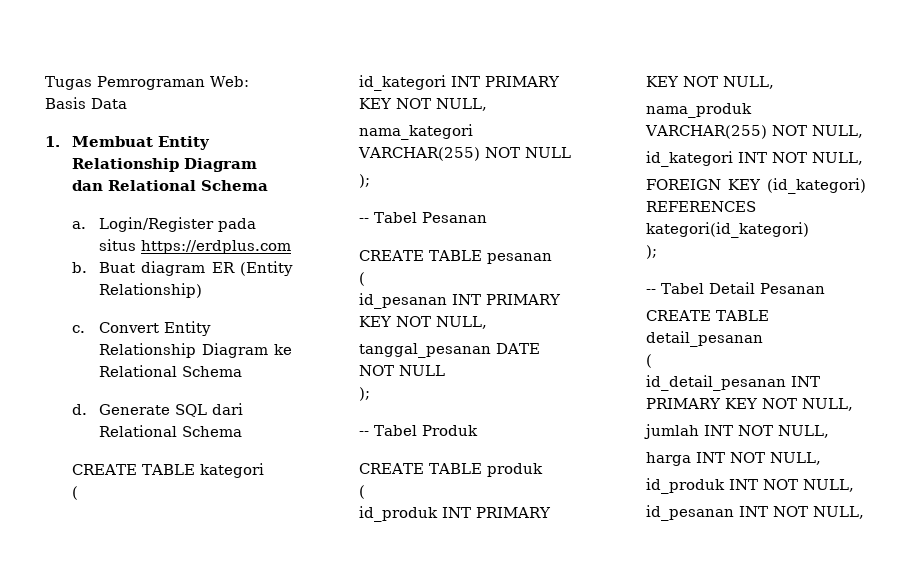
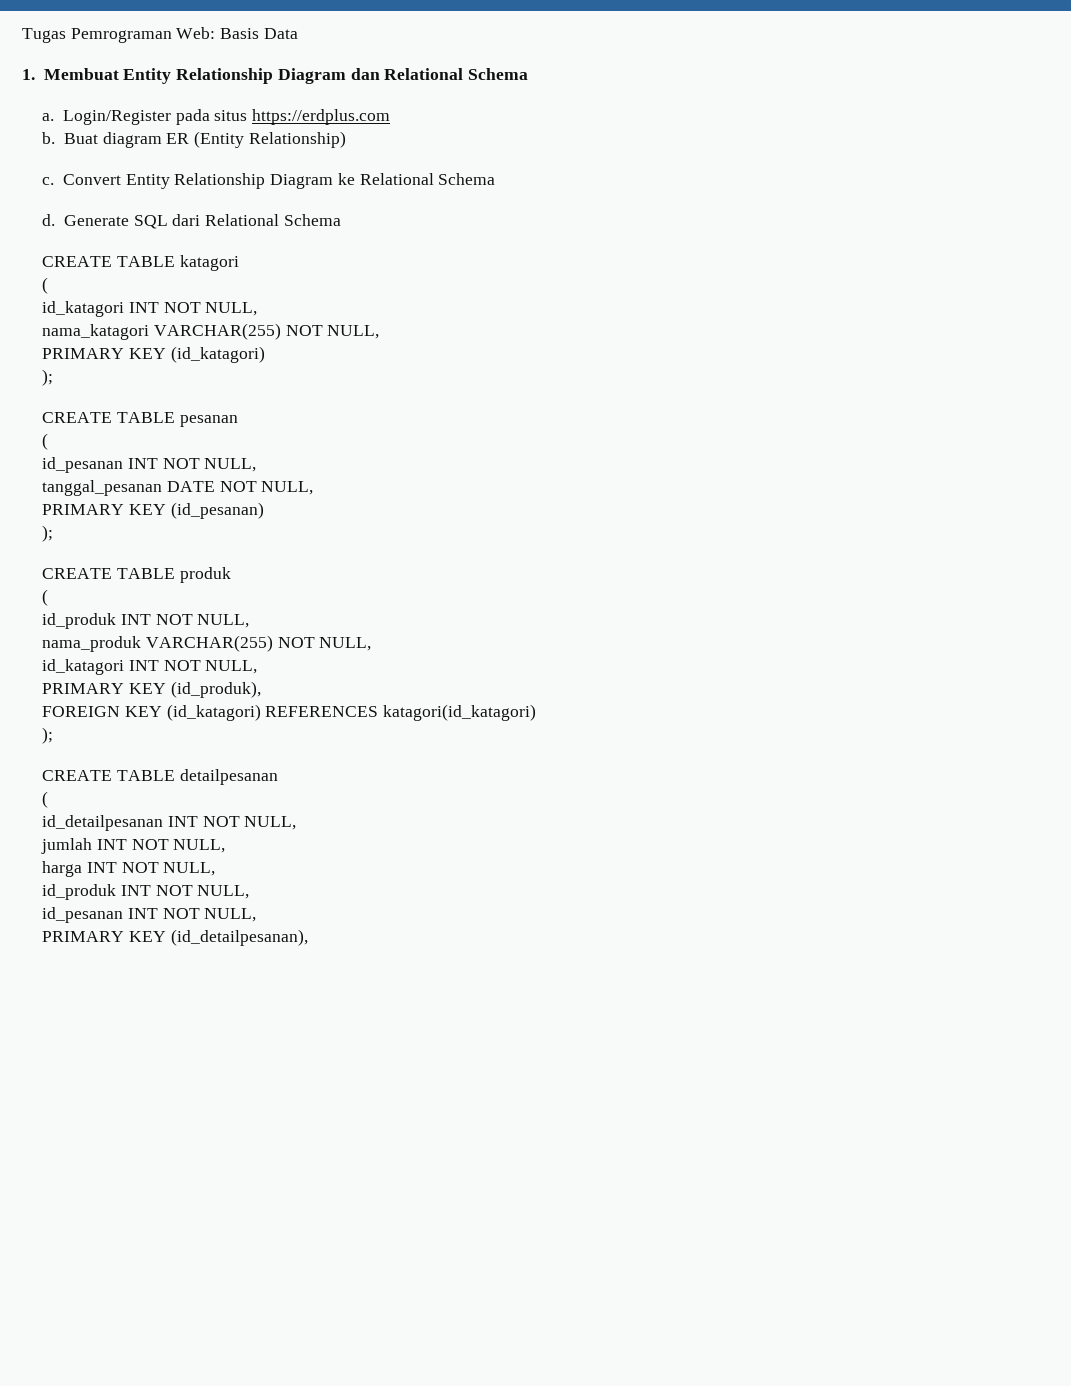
- CREATE TABLE kategori
+ CREATE TABLE katagori
  (
- id_kategori INT PRIMARY KEY NOT NULL,
- nama_kategori VARCHAR(255) NOT NULL
+ id_katagori INT NOT NULL,
+ nama_katagori VARCHAR(255) NOT NULL,
+ PRIMARY KEY (id_katagori)
  );
- -- Tabel Pesanan
  CREATE TABLE pesanan
  (
- id_pesanan INT PRIMARY KEY NOT NULL,
+ id_pesanan INT NOT NULL,
- tanggal_pesanan DATE NOT NULL
+ tanggal_pesanan DATE NOT NULL,
+ PRIMARY KEY (id_pesanan)
  );
- -- Tabel Produk
  CREATE TABLE produk
  (
- id_produk INT PRIMARY KEY NOT NULL,
+ id_produk INT NOT NULL,
  nama_produk VARCHAR(255) NOT NULL,
- id_kategori INT NOT NULL,
+ id_katagori INT NOT NULL,
+ PRIMARY KEY (id_produk),
- FOREIGN KEY (id_kategori) REFERENCES kategori(id_kategori)
+ FOREIGN KEY (id_katagori) REFERENCES katagori(id_katagori)
  );
- -- Tabel Detail Pesanan
- CREATE TABLE detail_pesanan
+ CREATE TABLE detailpesanan
  (
- id_detail_pesanan INT PRIMARY KEY NOT NULL,
+ id_detailpesanan INT NOT NULL,
+ PRIMARY KEY (id_detailpesanan),

